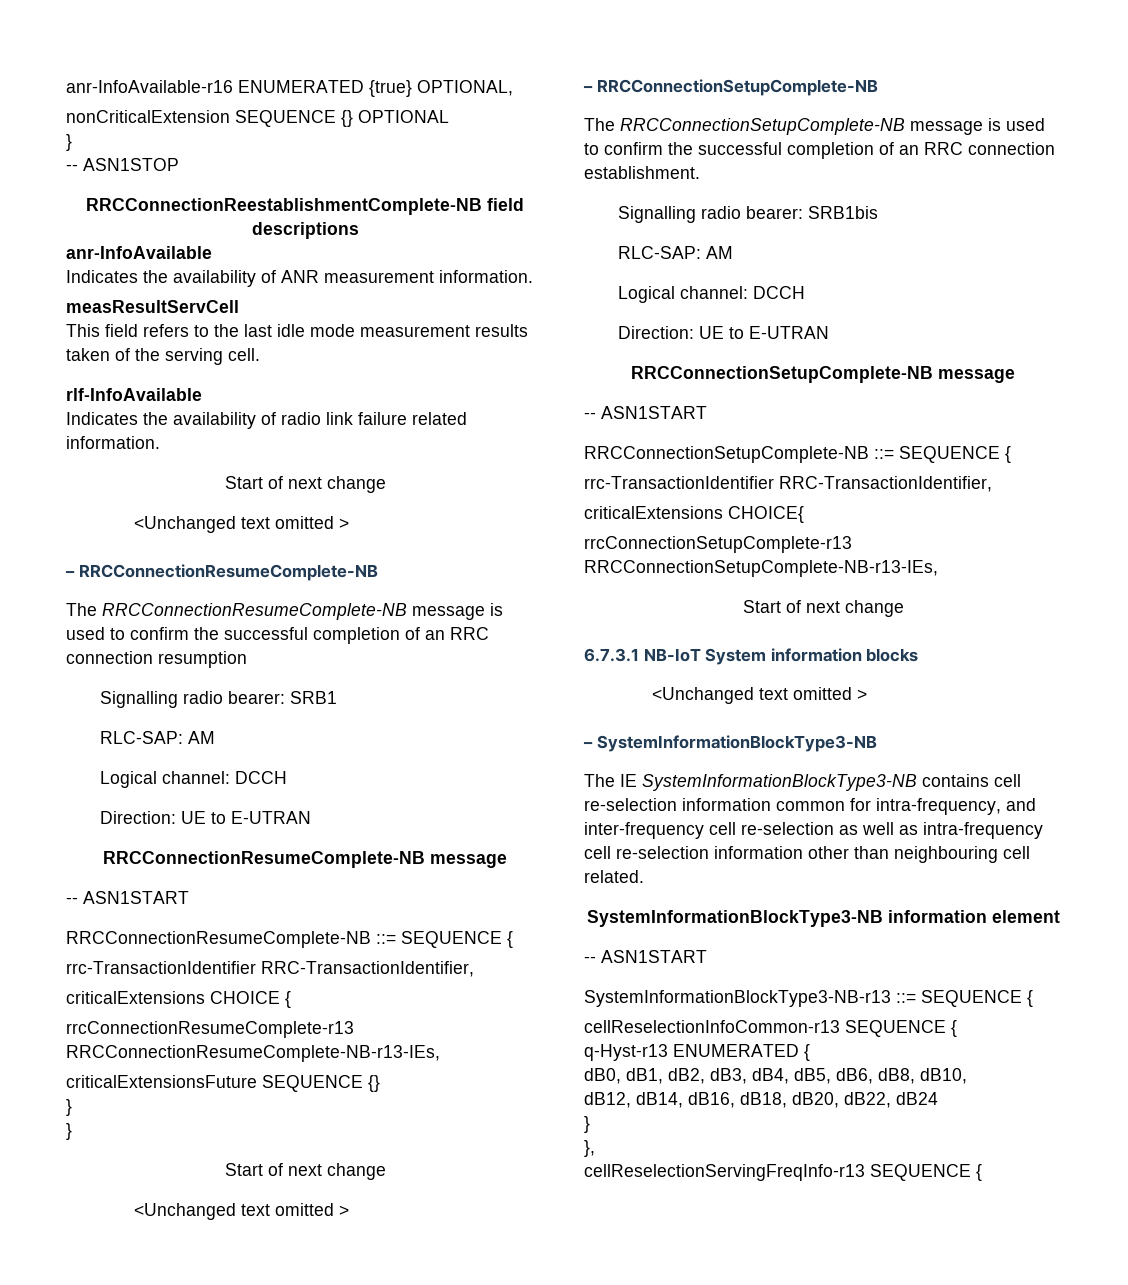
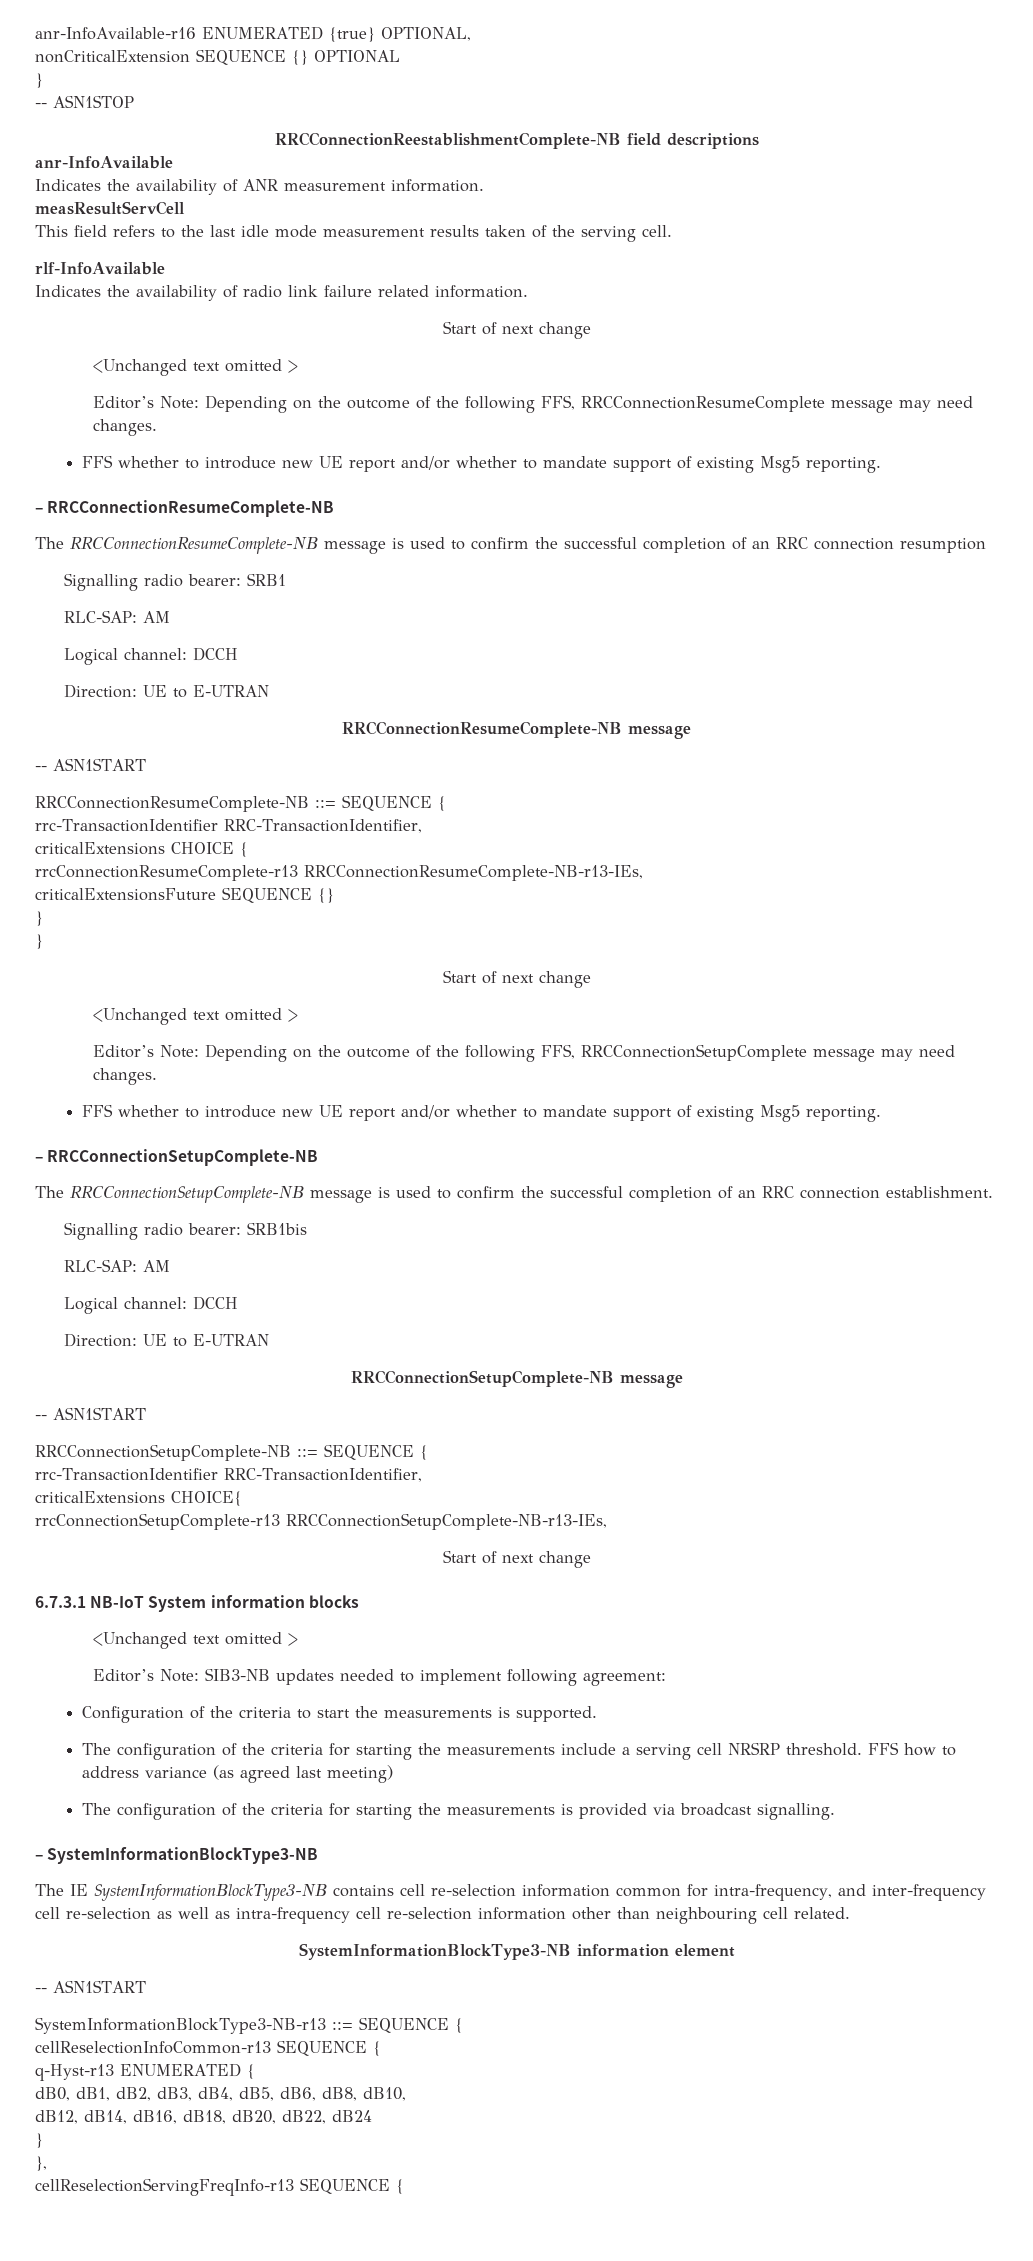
+ Editor’s Note: Depending on the outcome of the following FFS, RRCConnectionResumeComplete message may need changes.
+ FFS whether to introduce new UE report and/or whether to mandate support of existing Msg5 reporting.
+ Editor’s Note: Depending on the outcome of the following FFS, RRCConnectionSetupComplete message may need changes.
+ FFS whether to introduce new UE report and/or whether to mandate support of existing Msg5 reporting.
+ Editor’s Note: SIB3-NB updates needed to implement following agreement:
+ Configuration of the criteria to start the measurements is supported.
+ The configuration of the criteria for starting the measurements include a serving cell NRSRP threshold. FFS how to address variance (as agreed last meeting)
+ The configuration of the criteria for starting the measurements is provided via broadcast signalling.

